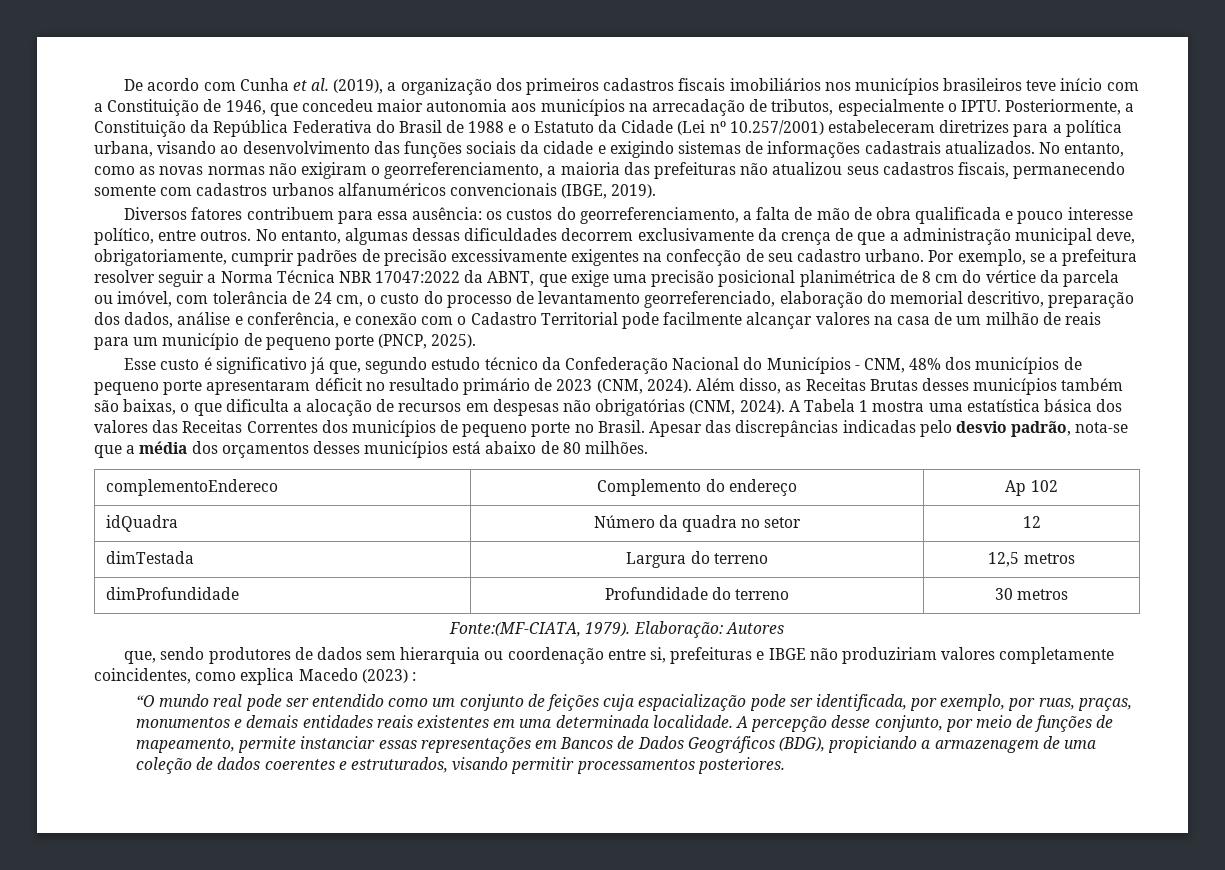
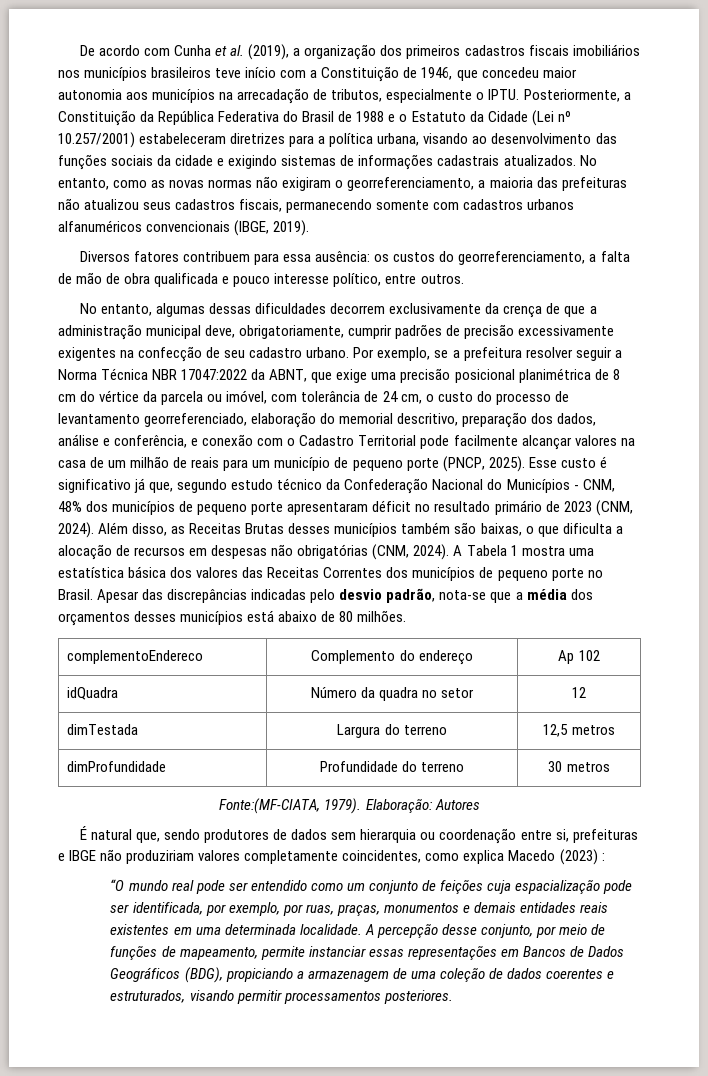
- Diversos fatores contribuem para essa ausência: os custos do georreferenciamento, a falta de mão de obra qualificada e pouco interesse político, entre outros. No entanto, algumas dessas dificuldades decorrem exclusivamente da crença de que a administração municipal deve, obrigatoriamente, cumprir padrões de precisão excessivamente exigentes na confecção de seu cadastro urbano.
+ Diversos fatores contribuem para essa ausência: os custos do georreferenciamento, a falta de mão de obra qualificada e pouco interesse político, entre outros.
+ No entanto, algumas dessas dificuldades decorrem exclusivamente da crença de que a administração municipal deve, obrigatoriamente, cumprir padrões de precisão excessivamente exigentes na confecção de seu cadastro urbano.
- Por exemplo, se a prefeitura resolver seguir a Norma Técnica NBR 17047:2022 da ABNT, que exige uma precisão posicional planimétrica de 8 cm do vértice da parcela ou imóvel, com tolerância de 24 cm, o custo do processo de levantamento georreferenciado, elaboração do memorial descritivo, preparação dos dados, análise e conferência, e conexão com o Cadastro Territorial pode facilmente alcançar valores na casa de um milhão de reais para um município de pequeno porte (PNCP, 2025).
- Esse custo é significativo já que, segundo estudo técnico da Confederação Nacional do Municípios - CNM, 48% dos municípios de pequeno porte apresentaram déficit no resultado primário de 2023 (CNM, 2024).
+ Por exemplo, se a prefeitura resolver seguir a Norma Técnica NBR 17047:2022 da ABNT, que exige uma precisão posicional planimétrica de 8 cm do vértice da parcela ou imóvel, com tolerância de 24 cm, o custo do processo de levantamento georreferenciado, elaboração do memorial descritivo, preparação dos dados, análise e conferência, e conexão com o Cadastro Territorial pode facilmente alcançar valores na casa de um milhão de reais para um município de pequeno porte (PNCP, 2025). Esse custo é significativo já que, segundo estudo técnico da Confederação Nacional do Municípios - CNM, 48% dos municípios de pequeno porte apresentaram déficit no resultado primário de 2023 (CNM, 2024).
- que, sendo produtores de dados sem hierarquia ou coordenação entre si, prefeituras e IBGE não produziriam valores completamente coincidentes, como explica Macedo (2023) :
+ É natural que, sendo produtores de dados sem hierarquia ou coordenação entre si, prefeituras e IBGE não produziriam valores completamente coincidentes, como explica Macedo (2023) :

